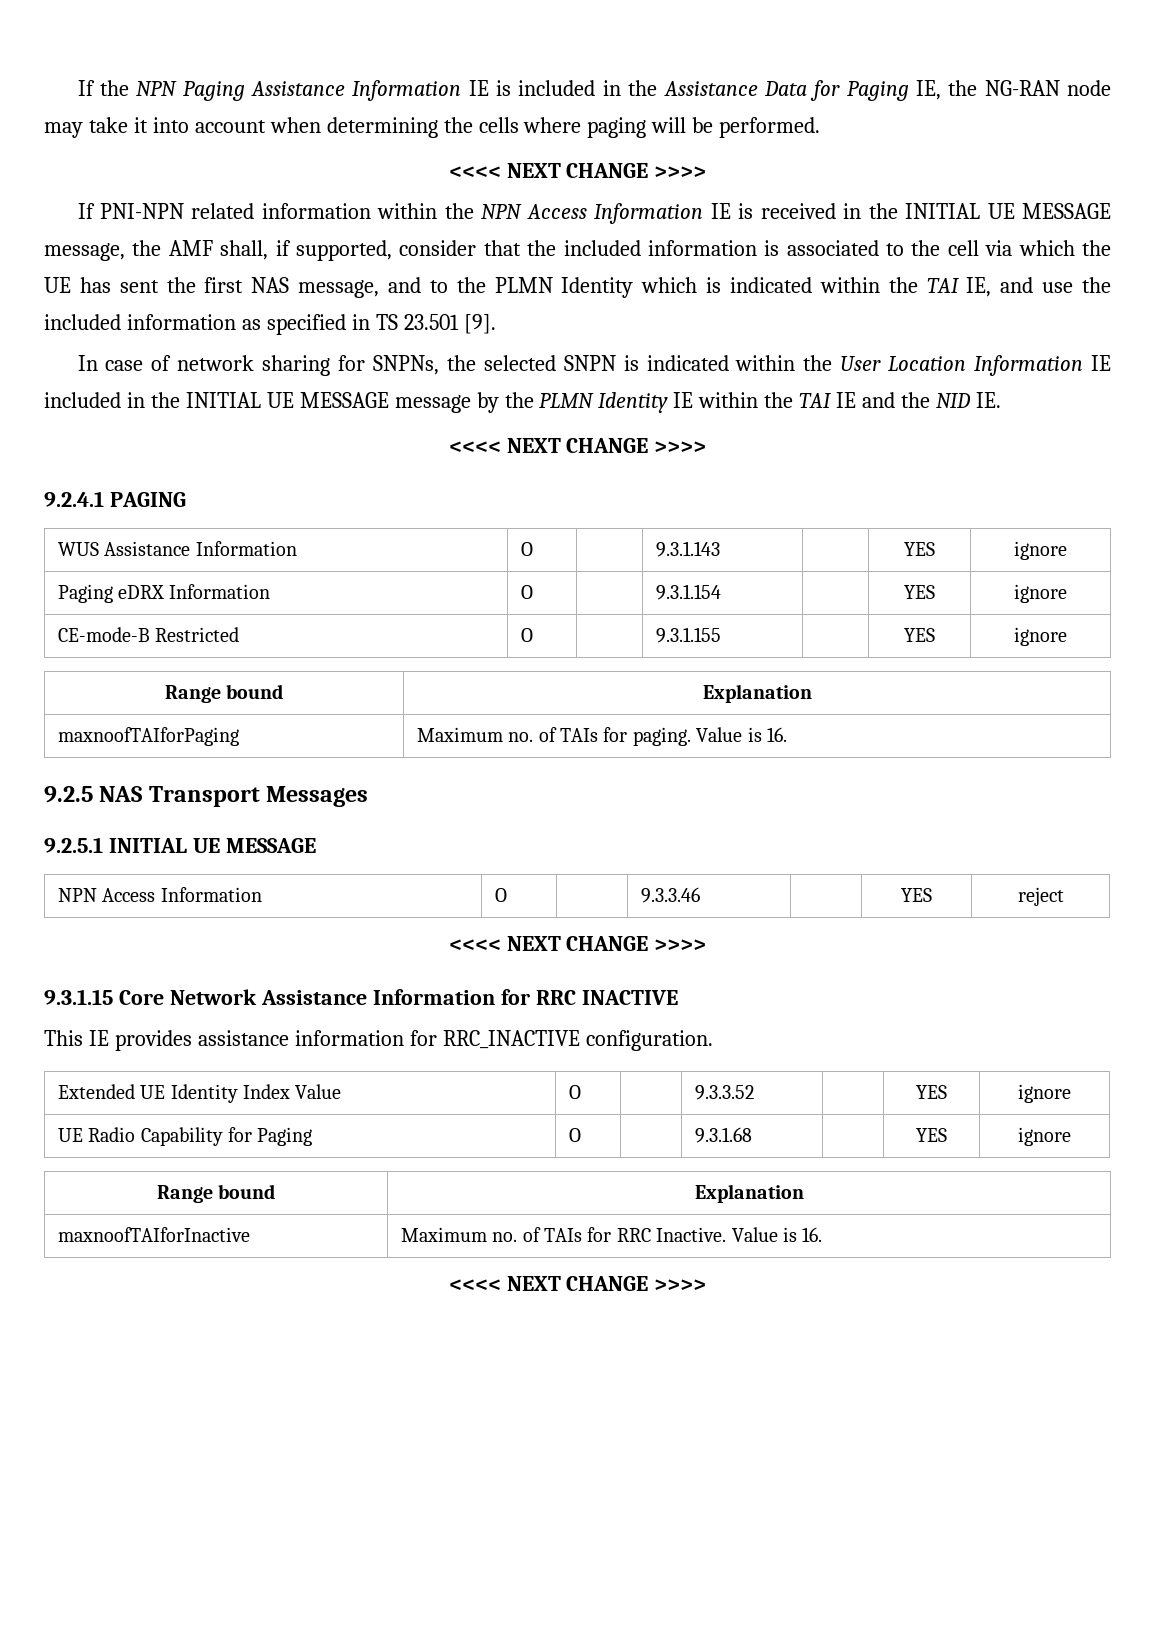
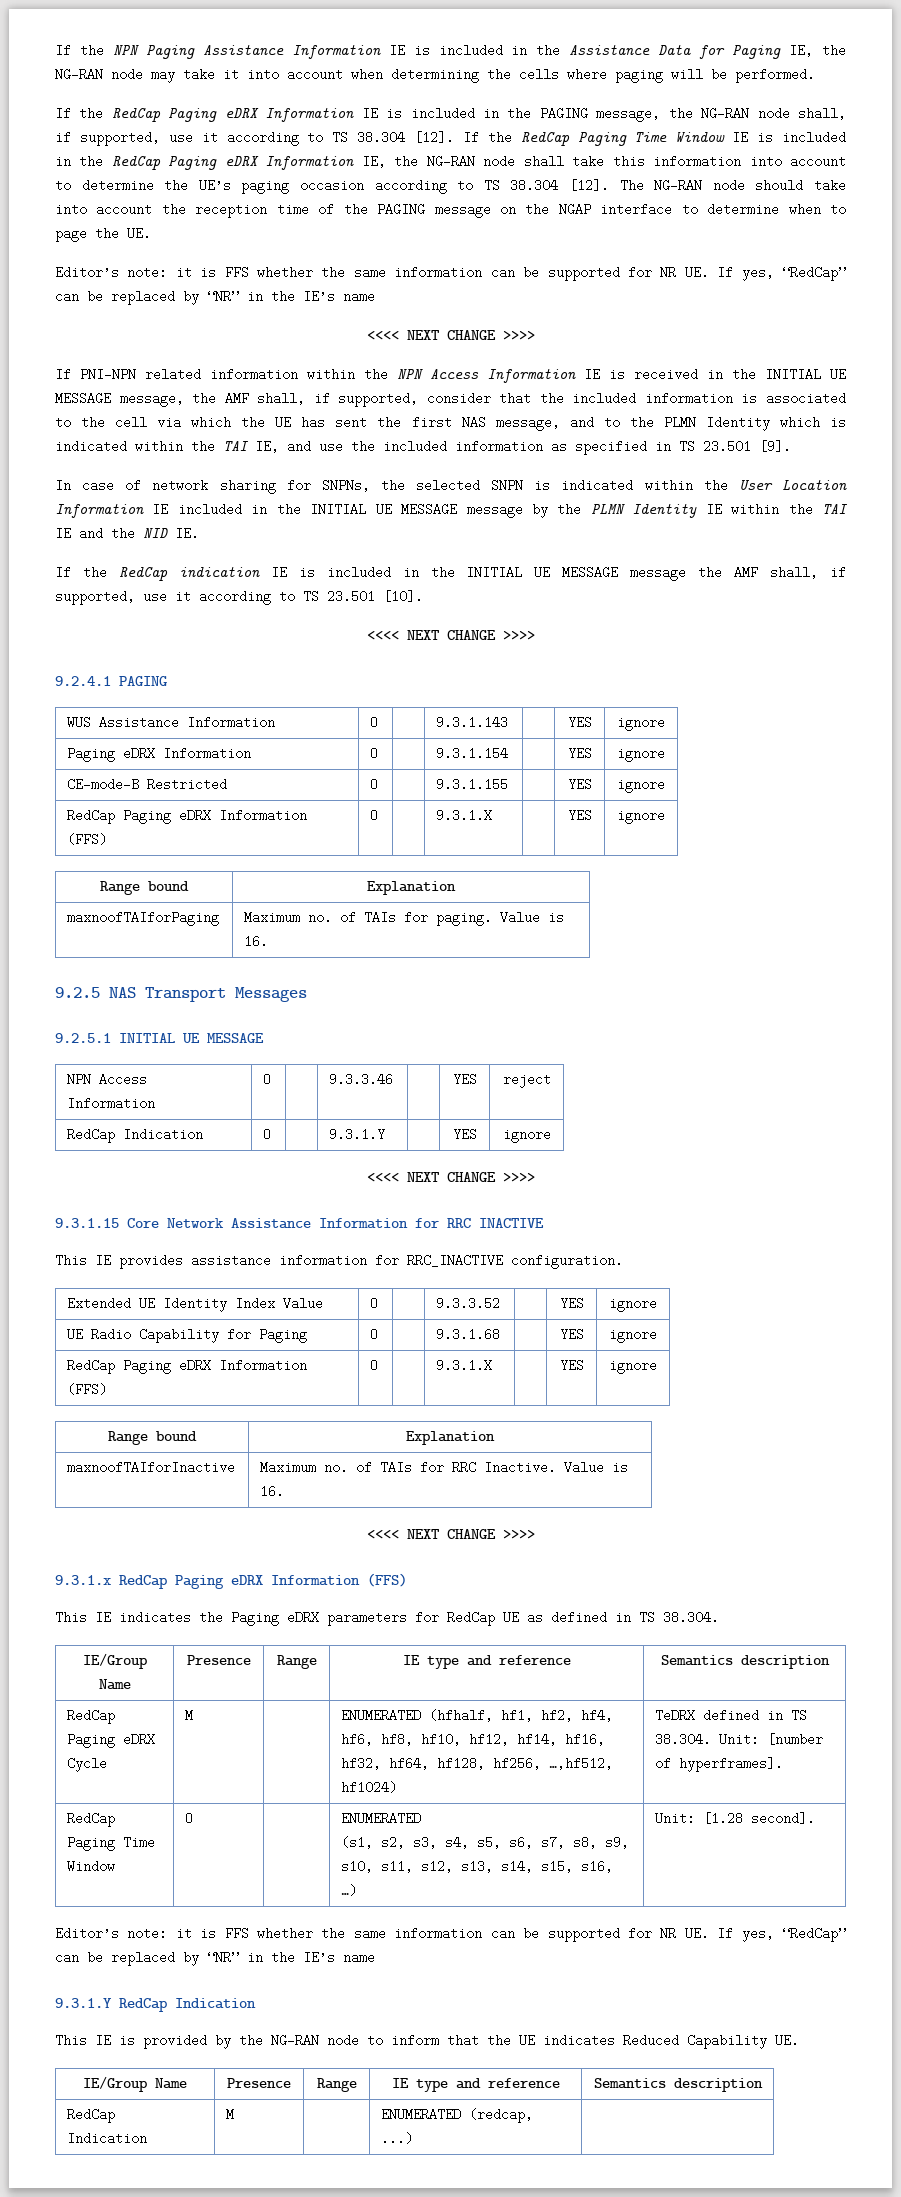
+ If the RedCap Paging eDRX Information IE is included in the PAGING message, the NG-RAN node shall, if supported, use it according to TS 38.304 [12]. If the RedCap Paging Time Window IE is included in the RedCap Paging eDRX Information IE, the NG-RAN node shall take this information into account to determine the UE’s paging occasion according to TS 38.304 [12]. The NG-RAN node should take into account the reception time of the PAGING message on the NGAP interface to determine when to page the UE.
+ Editor’s note: it is FFS whether the same information can be supported for NR UE. If yes, “RedCap” can be replaced by “NR” in the IE’s name
+ If the RedCap indication IE is included in the INITIAL UE MESSAGE message the AMF shall, if supported, use it according to TS 23.501 [10].
  CE-mode-B Restricted | O | | 9.3.1.155 | | YES | ignore
+ RedCap Paging eDRX Information (FFS) | O | | 9.3.1.X | | YES | ignore
+ RedCap Indication | O | | 9.3.1.Y | | YES | ignore
  UE Radio Capability for Paging | O | | 9.3.1.68 | | YES | ignore
+ RedCap Paging eDRX Information (FFS) | O | | 9.3.1.X | | YES | ignore
+ 9.3.1.x RedCap Paging eDRX Information (FFS)
+ This IE indicates the Paging eDRX parameters for RedCap UE as defined in TS 38.304.
+ IE/Group Name | Presence | Range | IE type and reference | Semantics description
+ RedCap Paging eDRX Cycle | M | | ENUMERATED (hfhalf, hf1, hf2, hf4, hf6, hf8, hf10, hf12, hf14, hf16, hf32, hf64, hf128, hf256, …,hf512, hf1024) | TeDRX defined in TS 38.304. Unit: [number of hyperframes].
+ RedCap Paging Time Window | O | | ENUMERATED
+ (s1, s2, s3, s4, s5, s6, s7, s8, s9, s10, s11, s12, s13, s14, s15, s16, …) | Unit: [1.28 second].
+ Editor’s note: it is FFS whether the same information can be supported for NR UE. If yes, “RedCap” can be replaced by “NR” in the IE’s name
+ 9.3.1.Y RedCap Indication
+ This IE is provided by the NG-RAN node to inform that the UE indicates Reduced Capability UE.
+ IE/Group Name | Presence | Range | IE type and reference | Semantics description
+ RedCap Indication | M | | ENUMERATED (redcap, ...) |

